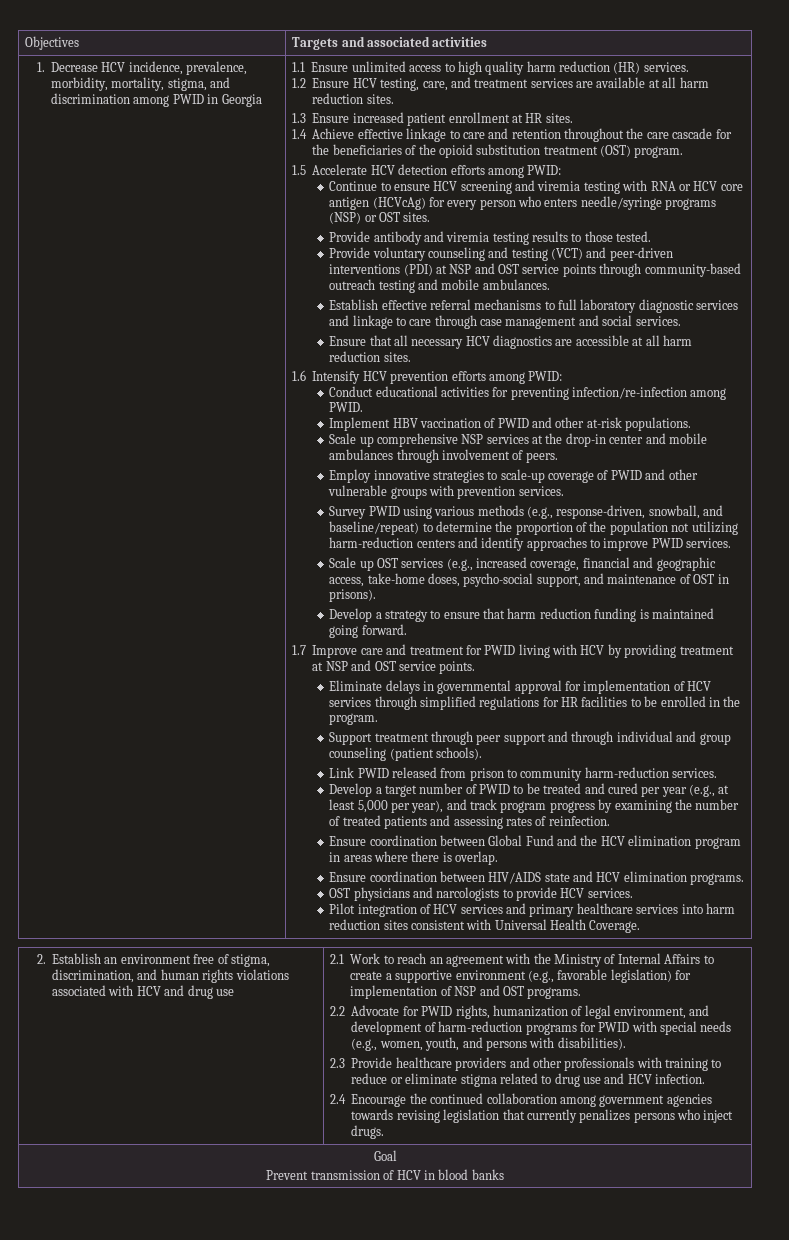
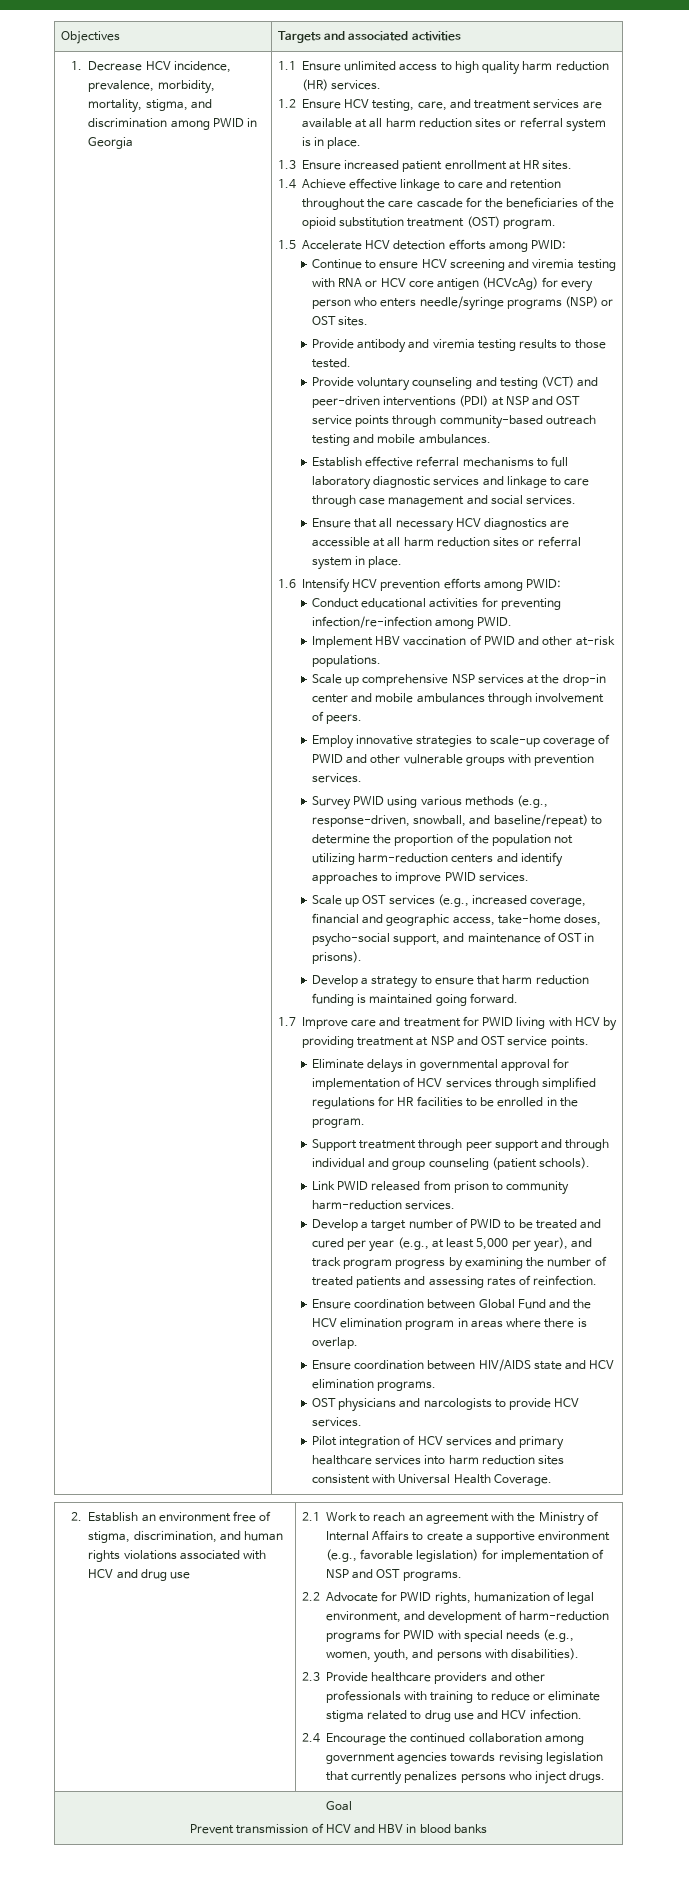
- 1.2 Ensure HCV testing, care, and treatment services are available at all harm reduction sites.
+ 1.2 Ensure HCV testing, care, and treatment services are available at all harm reduction sites or referral system is in place.
- Ensure that all necessary HCV diagnostics are accessible at all harm reduction sites.
+ Ensure that all necessary HCV diagnostics are accessible at all harm reduction sites or referral system in place.
  Goal
- Prevent transmission of HCV in blood banks
+ Prevent transmission of HCV and HBV in blood banks

